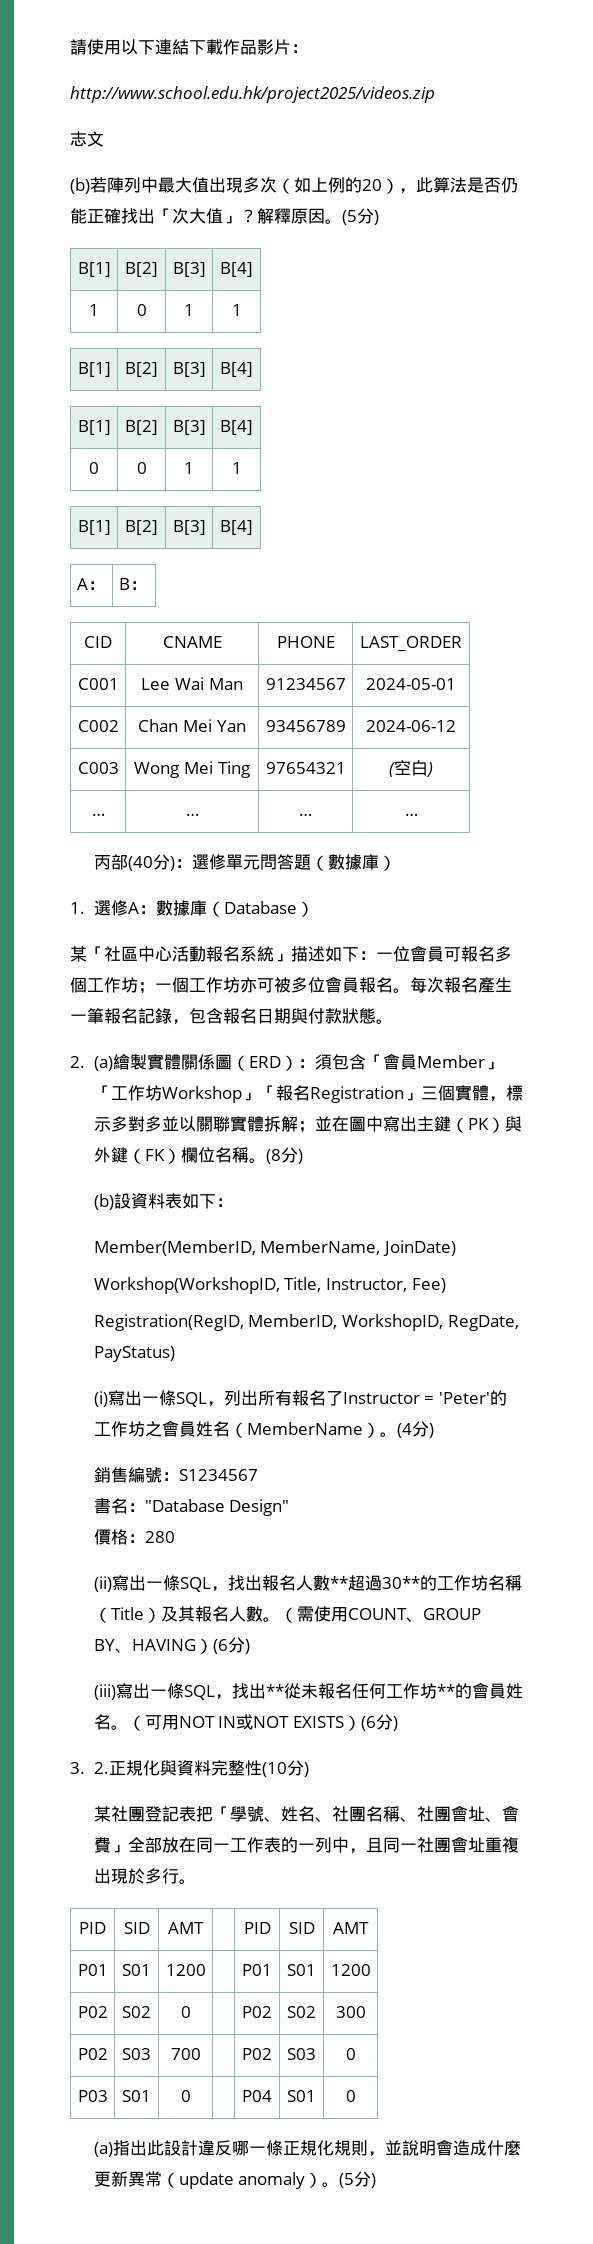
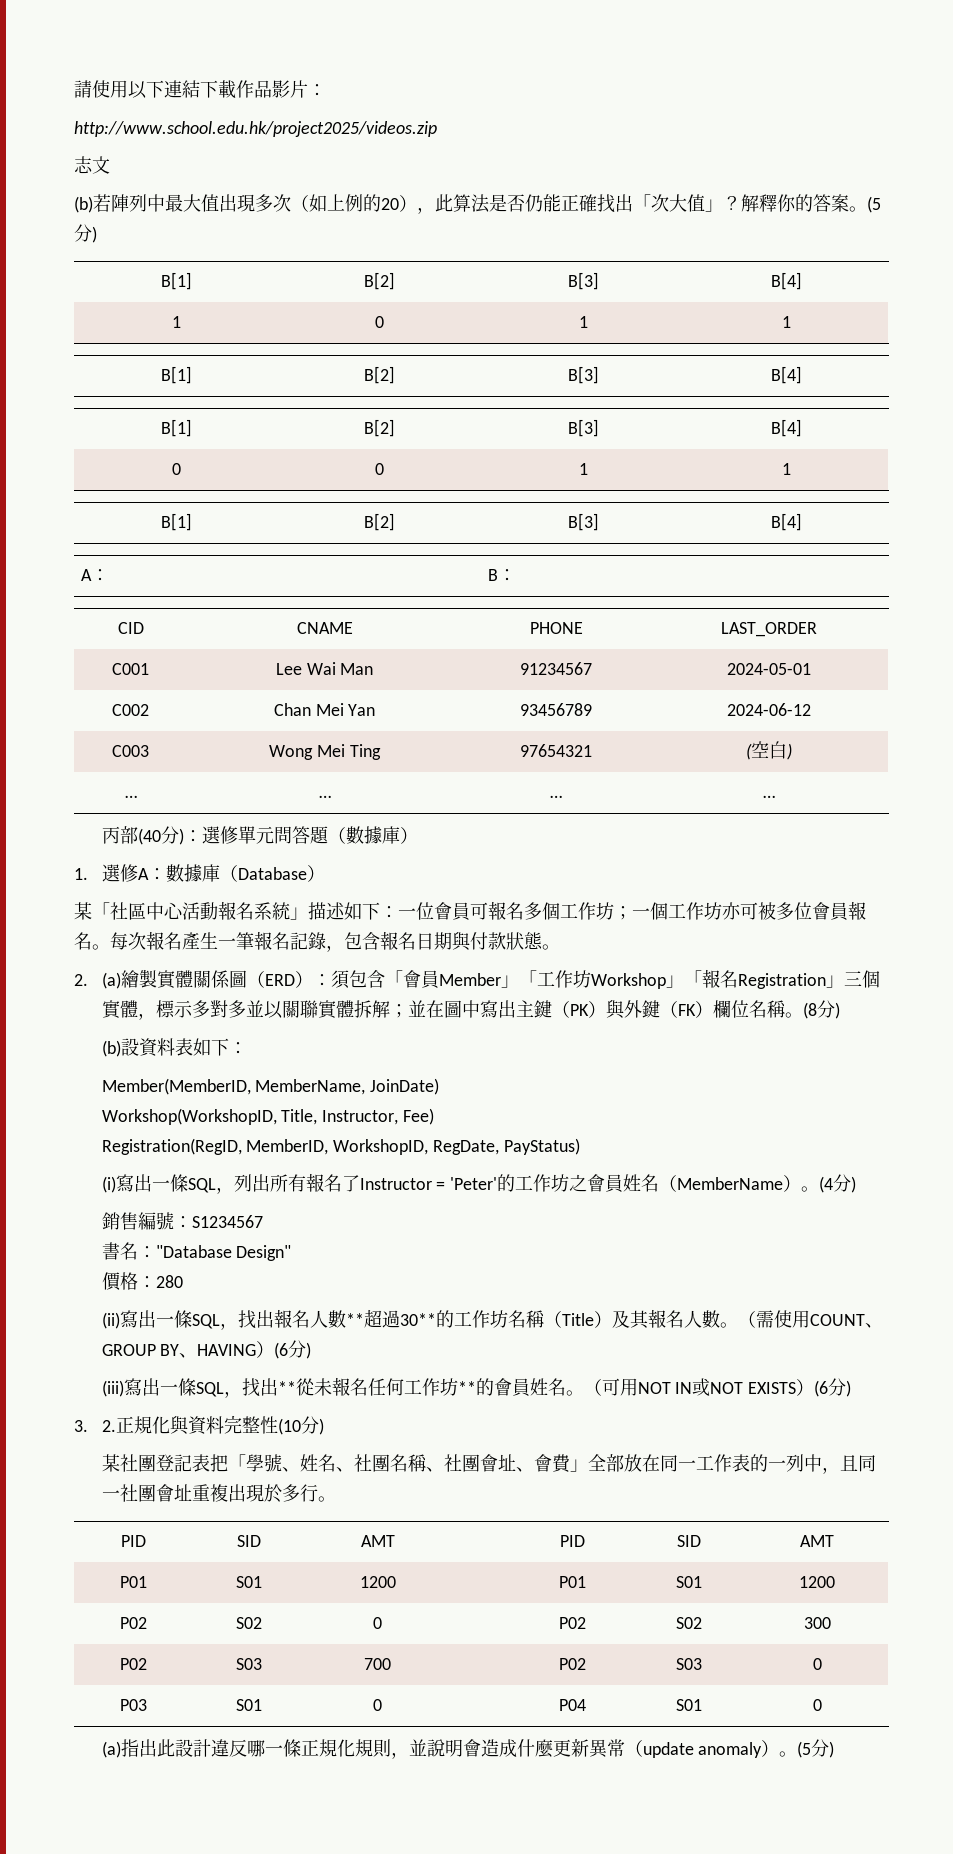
- 解釋原因。
+ 解釋你的答案。

